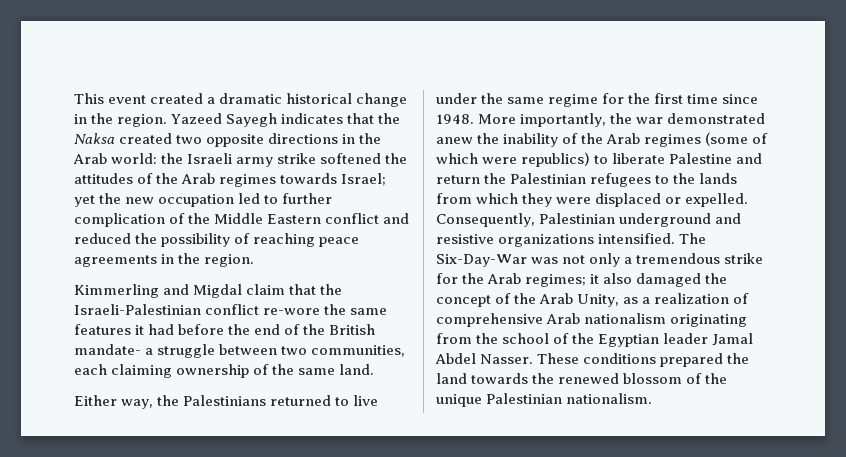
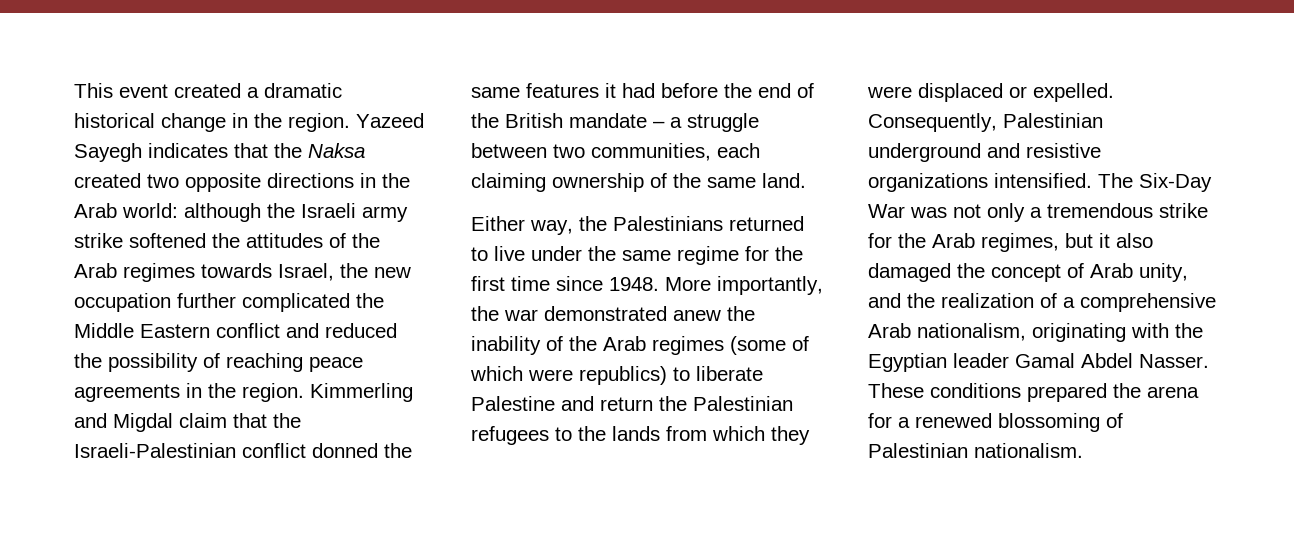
- the Israeli army strike softened the attitudes of the Arab regimes towards Israel; yet the new occupation led to further complication of the Middle Eastern conflict and reduced the possibility of reaching peace agreements in the region.
- Kimmerling and Migdal claim that the Israeli-Palestinian conflict re-wore the same features it had before the end of the British mandate- a struggle between two communities, each claiming ownership of the same land.
+ although the Israeli army strike softened the attitudes of the Arab regimes towards Israel, the new occupation further complicated the Middle Eastern conflict and reduced the possibility of reaching peace agreements in the region. Kimmerling and Migdal claim that the Israeli-Palestinian conflict donned the same features it had before the end of the British mandate – a struggle between two communities, each claiming ownership of the same land.
- The Six-Day-War was not only a tremendous strike for the Arab regimes; it also damaged the concept of the Arab Unity, as a realization of comprehensive Arab nationalism originating from the school of the Egyptian leader Jamal Abdel Nasser.
+ The Six-Day War was not only a tremendous strike for the Arab regimes, but it also damaged the concept of Arab unity, and the realization of a comprehensive Arab nationalism, originating with the Egyptian leader Gamal Abdel Nasser.
- These conditions prepared the land towards the renewed blossom of the unique Palestinian nationalism.
+ These conditions prepared the arena for a renewed blossoming of Palestinian nationalism.

